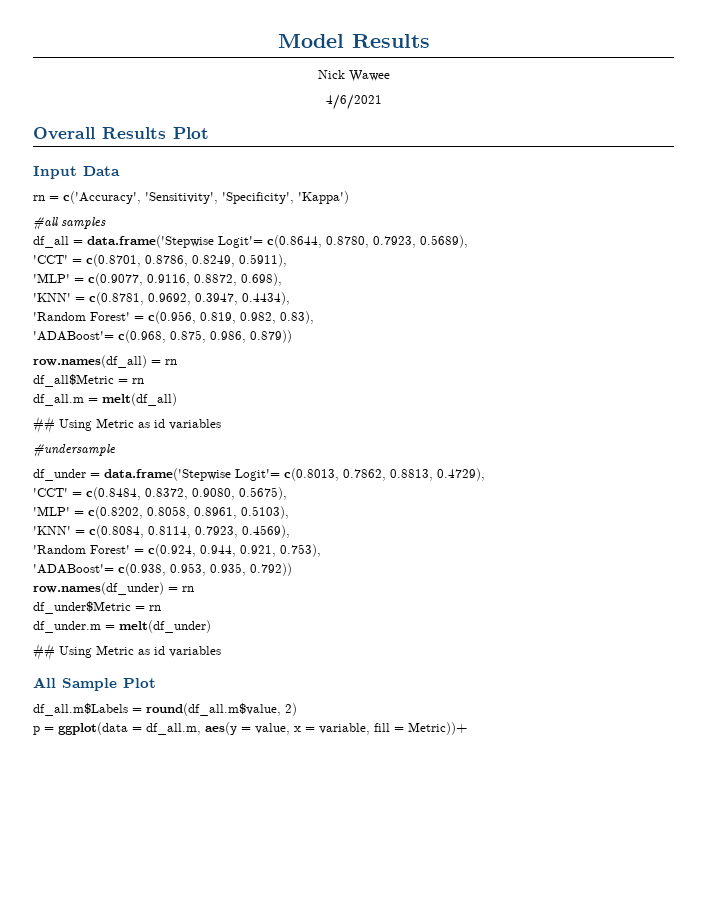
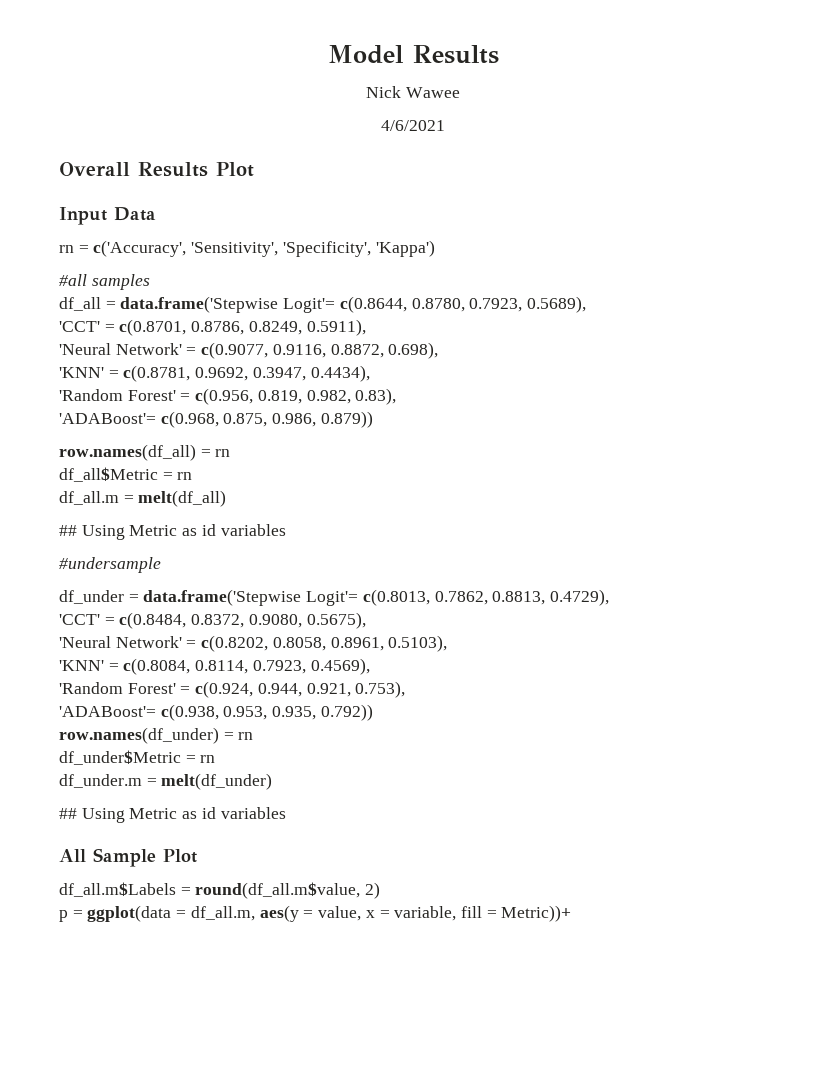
- 'MLP' = c(0.9077, 0.9116, 0.8872, 0.698),
+ 'Neural Network' = c(0.9077, 0.9116, 0.8872, 0.698),
- 'MLP' = c(0.8202, 0.8058, 0.8961, 0.5103),
+ 'Neural Network' = c(0.8202, 0.8058, 0.8961, 0.5103),

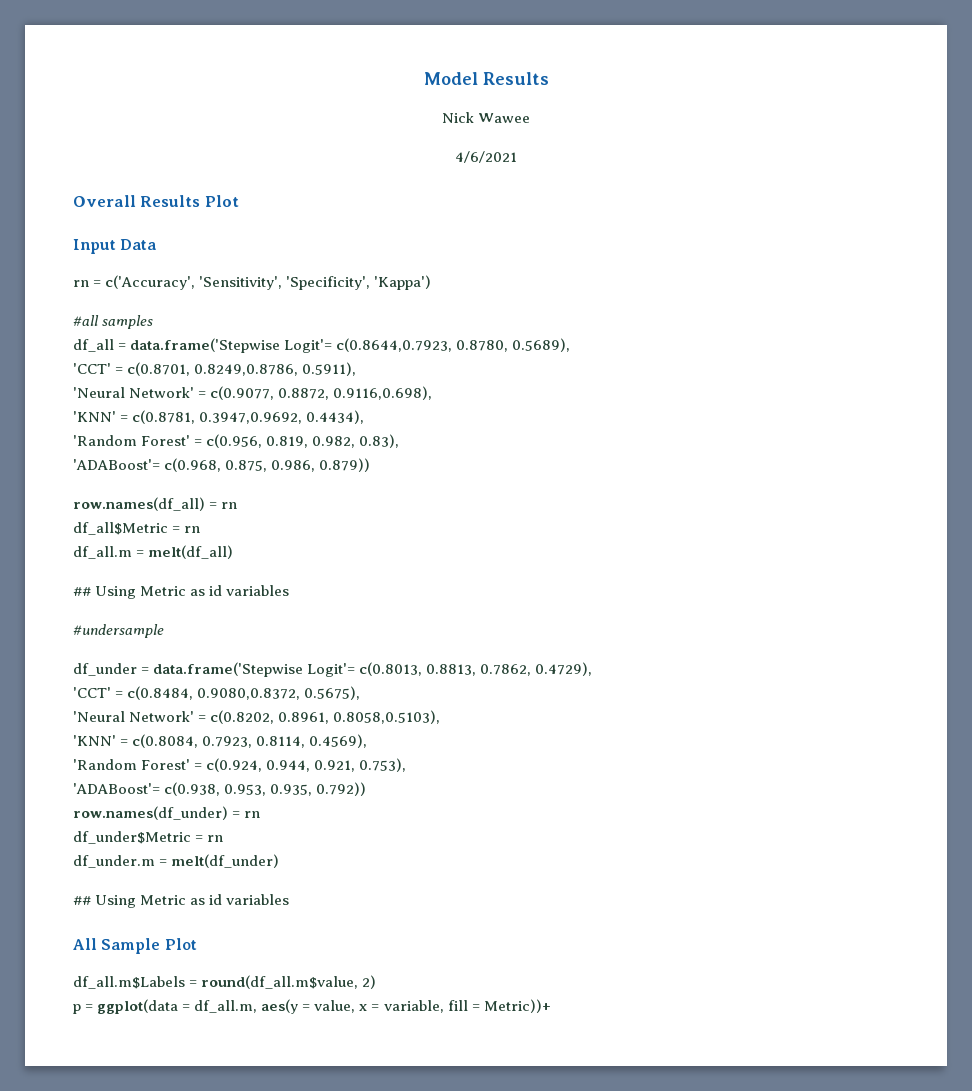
- df_all = data.frame('Stepwise Logit'= c(0.8644, 0.8780, 0.7923, 0.5689),
+ df_all = data.frame('Stepwise Logit'= c(0.8644,0.7923, 0.8780, 0.5689),
- 'CCT' = c(0.8701, 0.8786, 0.8249, 0.5911),
+ 'CCT' = c(0.8701, 0.8249,0.8786, 0.5911),
- 'Neural Network' = c(0.9077, 0.9116, 0.8872, 0.698),
+ 'Neural Network' = c(0.9077, 0.8872, 0.9116,0.698),
- 'KNN' = c(0.8781, 0.9692, 0.3947, 0.4434),
+ 'KNN' = c(0.8781, 0.3947,0.9692, 0.4434),
- df_under = data.frame('Stepwise Logit'= c(0.8013, 0.7862, 0.8813, 0.4729),
+ df_under = data.frame('Stepwise Logit'= c(0.8013, 0.8813, 0.7862, 0.4729),
- 'CCT' = c(0.8484, 0.8372, 0.9080, 0.5675),
+ 'CCT' = c(0.8484, 0.9080,0.8372, 0.5675),
- 'Neural Network' = c(0.8202, 0.8058, 0.8961, 0.5103),
+ 'Neural Network' = c(0.8202, 0.8961, 0.8058,0.5103),
- 'KNN' = c(0.8084, 0.8114, 0.7923, 0.4569),
+ 'KNN' = c(0.8084, 0.7923, 0.8114, 0.4569),

